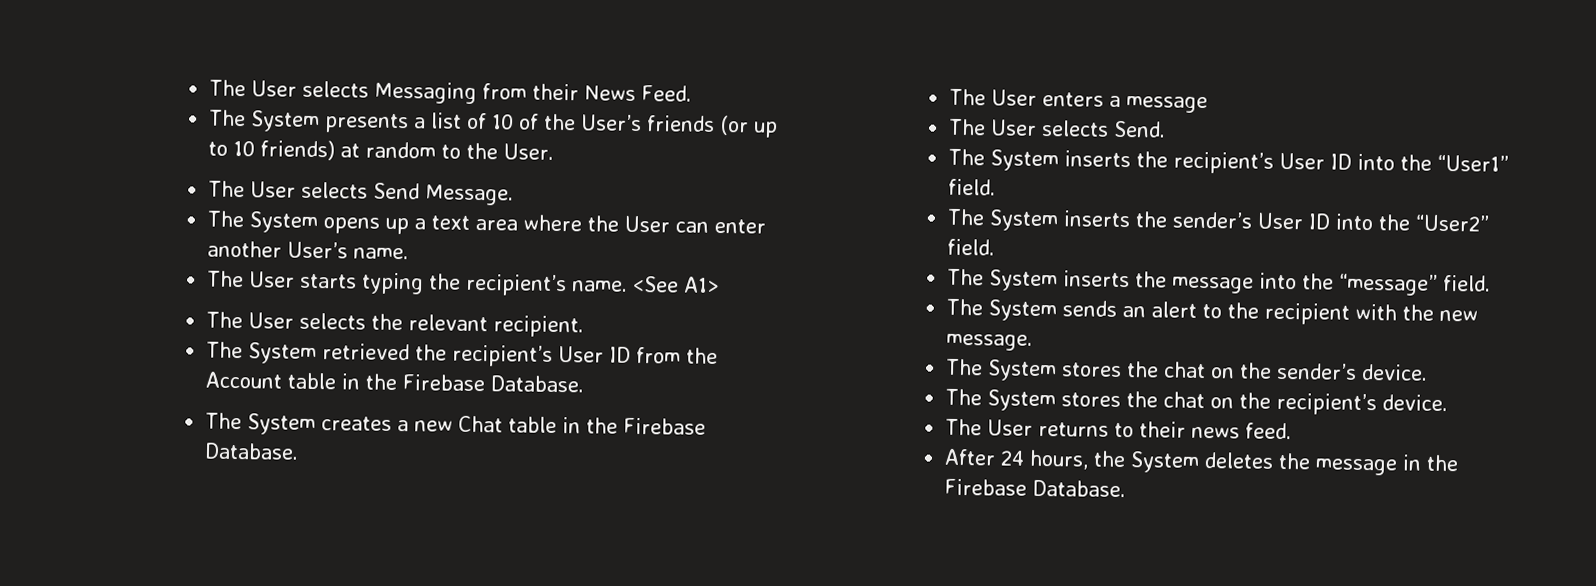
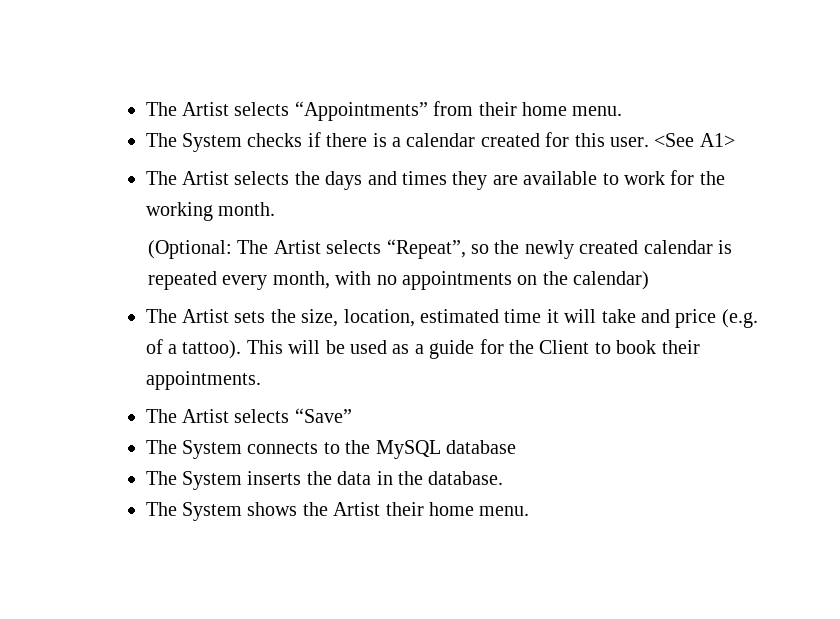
- The User selects Messaging from their News Feed.
- The System presents a list of 10 of the User’s friends (or up to 10 friends) at random to the User.
- The User selects Send Message.
- The System opens up a text area where the User can enter another User’s name.
- The User starts typing the recipient’s name.
+ The Artist selects “Appointments” from their home menu.
+ The System checks if there is a calendar created for this user.
- The User selects the relevant recipient.
- The System retrieved the recipient’s User ID from the Account table in the Firebase Database.
- The System creates a new Chat table in the Firebase Database.
- The User enters a message
- The User selects Send.
- The System inserts the recipient’s User ID into the “User1” field.
- The System inserts the sender’s User ID into the “User2” field.
- The System inserts the message into the “message” field.
- The System sends an alert to the recipient with the new message.
- The System stores the chat on the sender’s device.
- The System stores the chat on the recipient’s device.
- The User returns to their news feed.
- After 24 hours, the System deletes the message in the Firebase Database.
+ The Artist selects the days and times they are available to work for the working month.
+ (Optional: The Artist selects “Repeat”, so the newly created calendar is repeated every month, with no appointments on the calendar)
+ The Artist sets the size, location, estimated time it will take and price (e.g. of a tattoo). This will be used as a guide for the Client to book their appointments.
+ The Artist selects “Save”
+ The System connects to the MySQL database
+ The System inserts the data in the database.
+ The System shows the Artist their home menu.

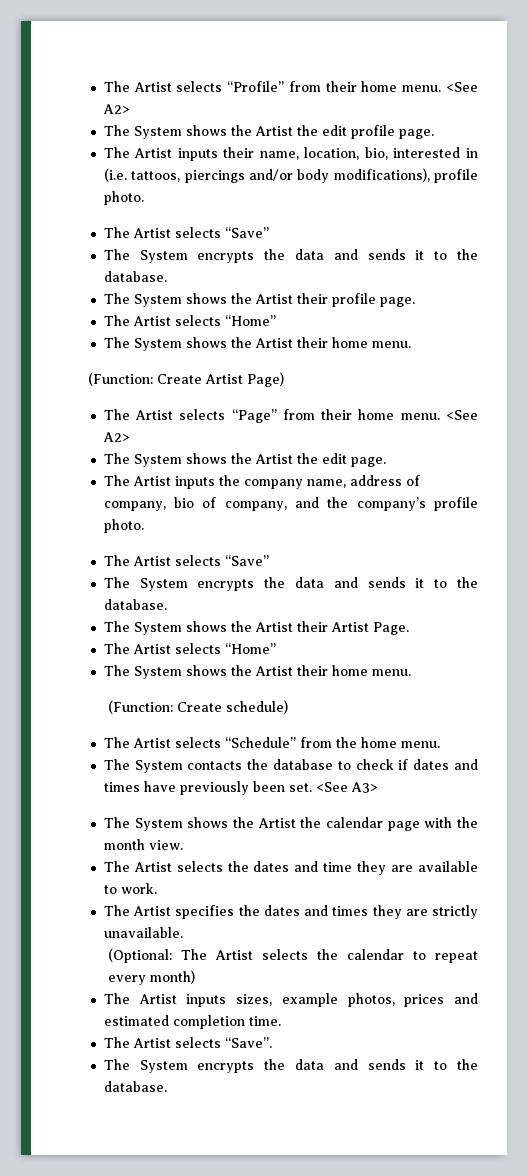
- The Artist selects “Appointments” from their home menu.
- The System checks if there is a calendar created for this user. <See A1>
- The Artist selects the days and times they are available to work for the working month.
- (Optional: The Artist selects “Repeat”, so the newly created calendar is repeated every month, with no appointments on the calendar)
- The Artist sets the size, location, estimated time it will take and price (e.g. of a tattoo). This will be used as a guide for the Client to book their appointments.
+ The Artist selects “Profile” from their home menu. <See A2>
+ The System shows the Artist the edit profile page.
+ The Artist inputs their name, location, bio, interested in (i.e. tattoos, piercings and/or body modifications), profile photo.
  The Artist selects “Save”
- The System connects to the MySQL database
- The System inserts the data in the database.
+ The System encrypts the data and sends it to the database.
+ The System shows the Artist their profile page.
+ The Artist selects “Home”
  The System shows the Artist their home menu.
+ (Function: Create Artist Page)
+ The Artist selects “Page” from their home menu. <See A2>
+ The System shows the Artist the edit page.
+ The Artist inputs the company name, address of company, bio of company, and the company’s profile photo.
+ The Artist selects “Save”
+ The System encrypts the data and sends it to the database.
+ The System shows the Artist their Artist Page.
+ The Artist selects “Home”
+ The System shows the Artist their home menu.
+ (Function: Create schedule)
+ The Artist selects “Schedule” from the home menu.
+ The System contacts the database to check if dates and times have previously been set. <See A3>
+ The System shows the Artist the calendar page with the month view.
+ The Artist selects the dates and time they are available to work.
+ The Artist specifies the dates and times they are strictly unavailable.
+ (Optional: The Artist selects the calendar to repeat every month)
+ The Artist inputs sizes, example photos, prices and estimated completion time.
+ The Artist selects “Save”.
+ The System encrypts the data and sends it to the database.

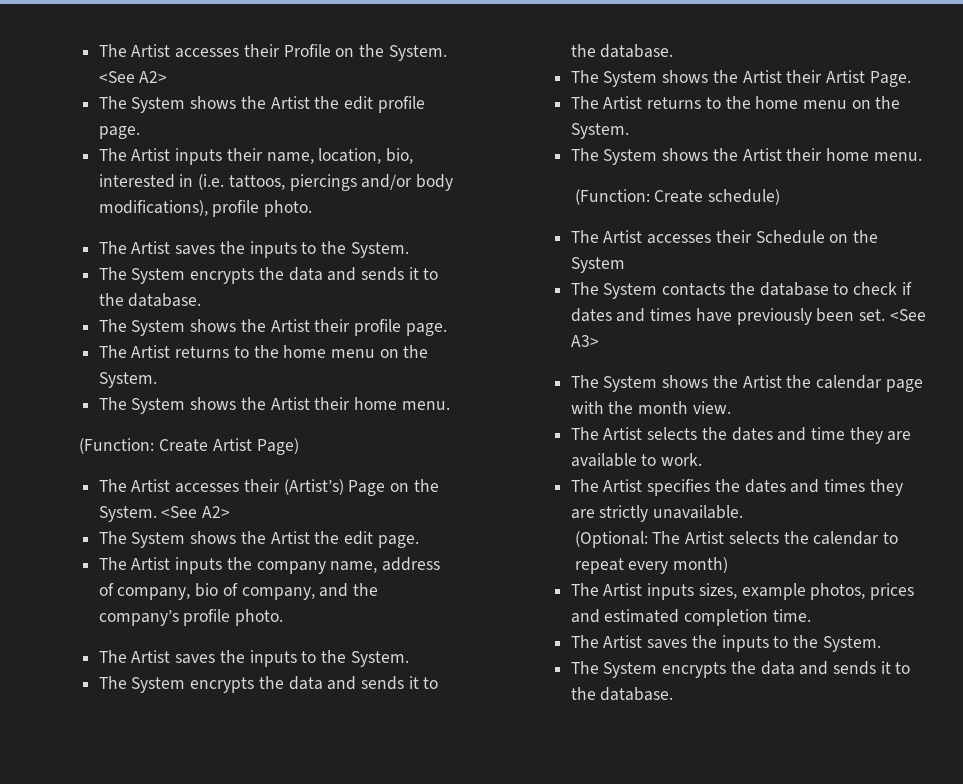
- The Artist selects “Profile” from their home menu.
+ The Artist accesses their Profile on the System.
  The Artist inputs their name, location, bio, interested in (i.e. tattoos, piercings and/or body modifications), profile photo.
- The Artist selects “Save”
+ The Artist saves the inputs to the System.
  The System shows the Artist their profile page.
- The Artist selects “Home”
+ The Artist returns to the home menu on the System.
- The Artist selects “Page” from their home menu.
+ The Artist accesses their (Artist’s) Page on the System.
  The Artist inputs the company name, address of company, bio of company, and the company’s profile photo.
- The Artist selects “Save”
+ The Artist saves the inputs to the System.
  The System shows the Artist their Artist Page.
- The Artist selects “Home”
+ The Artist returns to the home menu on the System.
- The Artist selects “Schedule” from the home menu.
+ The Artist accesses their Schedule on the System
  The Artist inputs sizes, example photos, prices and estimated completion time.
- The Artist selects “Save”.
+ The Artist saves the inputs to the System.

